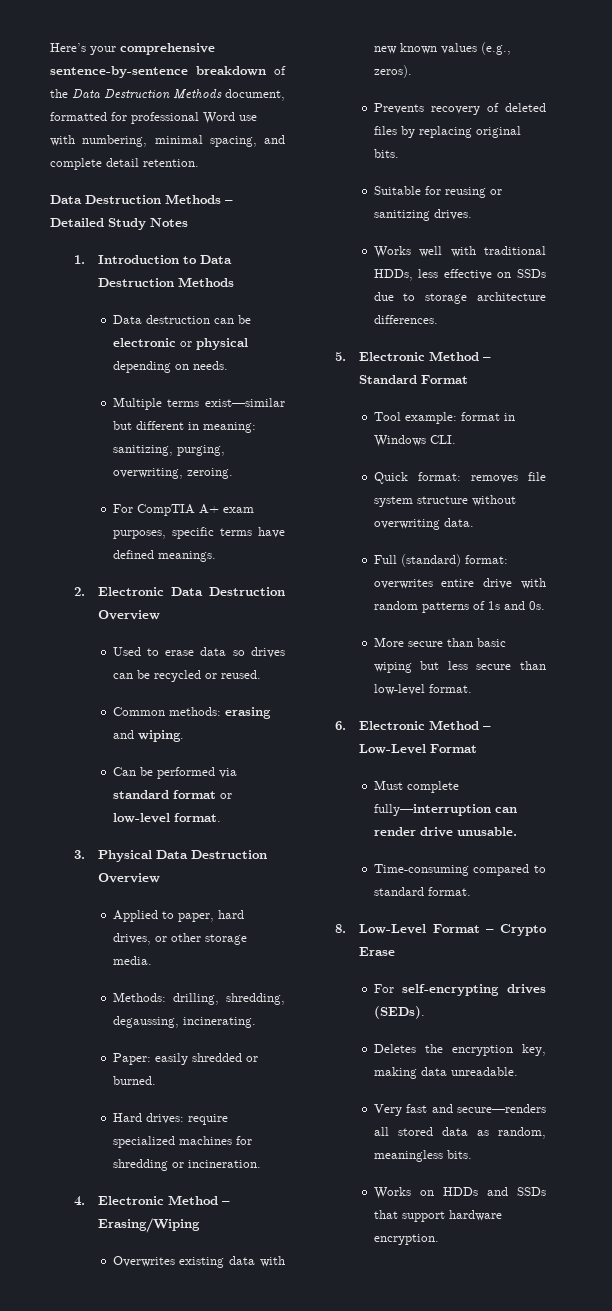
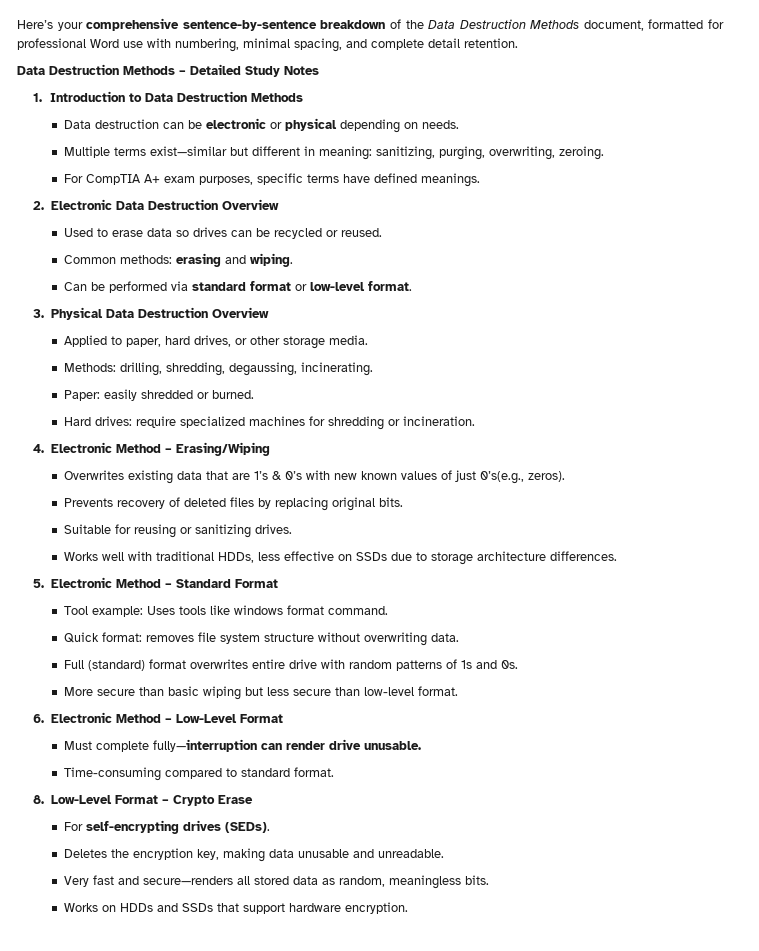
- Overwrites existing data with new known values (e.g., zeros).
+ Overwrites existing data that are 1’s & 0’s with new known values of just 0’s(e.g., zeros).
- Tool example: format in Windows CLI.
+ Tool example: Uses tools like windows format command.
- Full (standard) format: overwrites entire drive with random patterns of 1s and 0s.
+ Full (standard) format overwrites entire drive with random patterns of 1s and 0s.
- Deletes the encryption key, making data unreadable.
+ Deletes the encryption key, making data unusable and unreadable.

